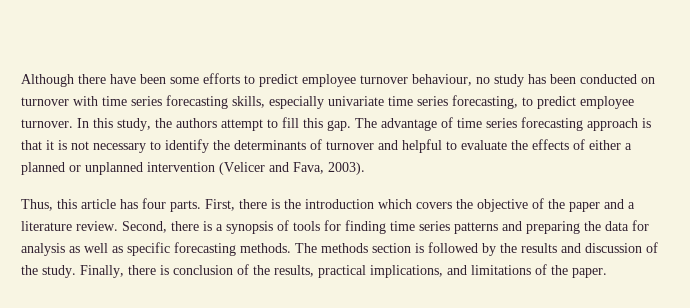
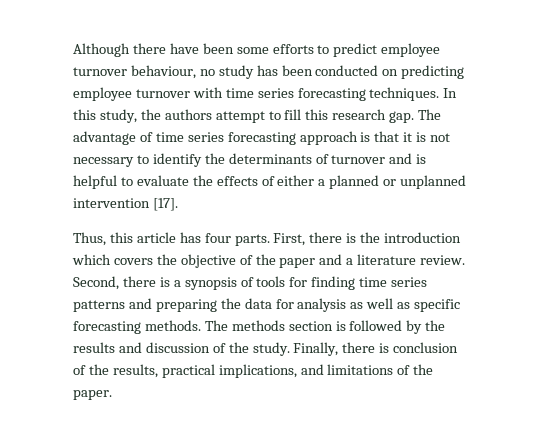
- Although there have been some efforts to predict employee turnover behaviour, no study has been conducted on turnover with time series forecasting skills, especially univariate time series forecasting, to predict employee turnover.
+ Although there have been some efforts to predict employee turnover behaviour, no study has been conducted on predicting employee turnover with time series forecasting techniques.
- In this study, the authors attempt to fill this gap.
+ In this study, the authors attempt to fill this research gap.
- The advantage of time series forecasting approach is that it is not necessary to identify the determinants of turnover and helpful to evaluate the effects of either a planned or unplanned intervention (Velicer and Fava, 2003).
+ The advantage of time series forecasting approach is that it is not necessary to identify the determinants of turnover and is helpful to evaluate the effects of either a planned or unplanned intervention [17].

